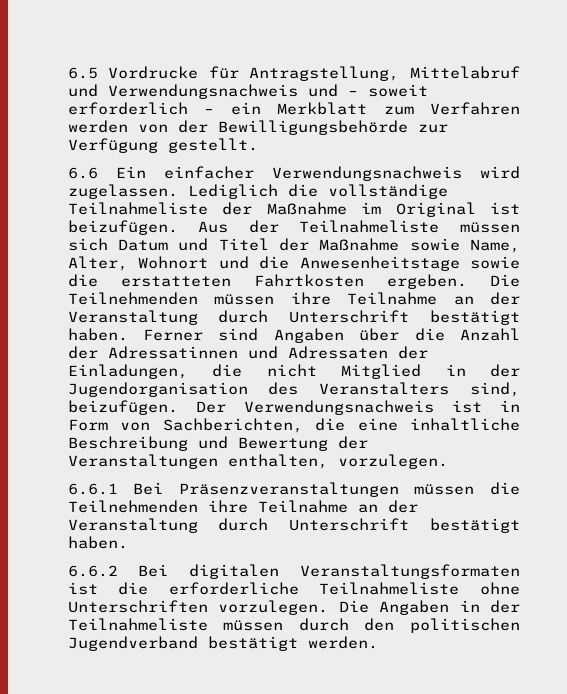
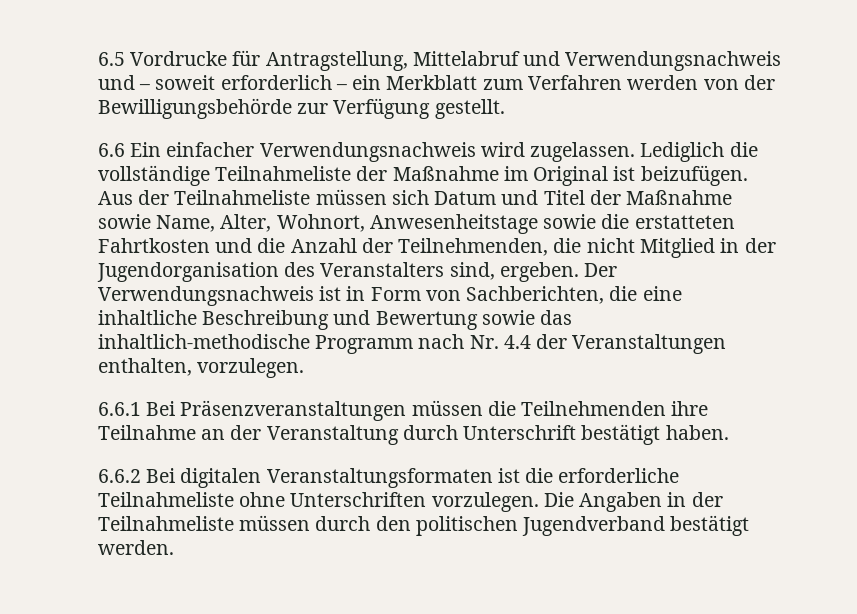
- Aus der Teilnahmeliste müssen sich Datum und Titel der Maßnahme sowie Name, Alter, Wohnort und die Anwesenheitstage sowie die erstatteten Fahrtkosten ergeben. Die Teilnehmenden müssen ihre Teilnahme an der Veranstaltung durch Unterschrift bestätigt haben. Ferner sind Angaben über die Anzahl der Adressatinnen und Adressaten der Einladungen, die nicht Mitglied in der Jugendorganisation des Veranstalters sind, beizufügen.
+ Aus der Teilnahmeliste müssen sich Datum und Titel der Maßnahme sowie Name, Alter, Wohnort, Anwesenheitstage sowie die erstatteten Fahrtkosten und die Anzahl der Teilnehmenden, die nicht Mitglied in der Jugendorganisation des Veranstalters sind, ergeben.
- Der Verwendungsnachweis ist in Form von Sachberichten, die eine inhaltliche Beschreibung und Bewertung der Veranstaltungen enthalten, vorzulegen.
+ Der Verwendungsnachweis ist in Form von Sachberichten, die eine inhaltliche Beschreibung und Bewertung sowie das inhaltlich-methodische Programm nach Nr. 4.4 der Veranstaltungen enthalten, vorzulegen.

